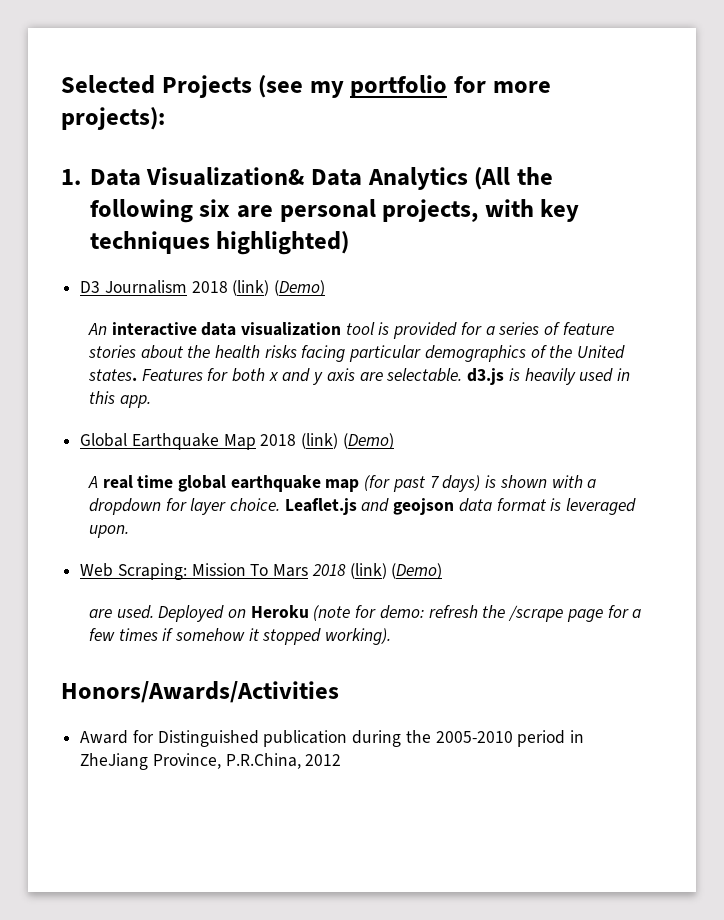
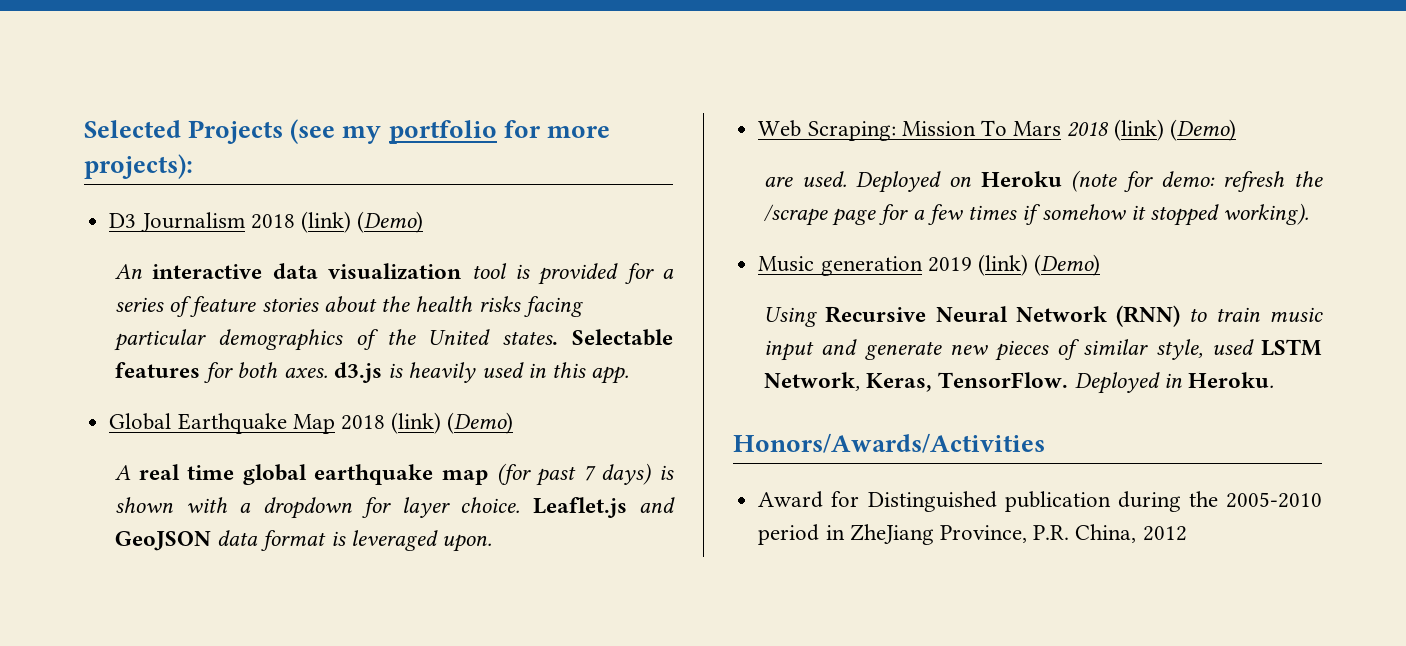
- 1. Data Visualization& Data Analytics (All the following six are personal projects, with key techniques highlighted)
- Features for both x and y axis are selectable. d3.js is heavily used in this app.
+ Selectable features for both axes. d3.js is heavily used in this app.
- Leaflet.js and geojson data format is leveraged upon.
+ Leaflet.js and GeoJSON data format is leveraged upon.
+ Music generation 2019 (link) (Demo)
+ Using Recursive Neural Network (RNN) to train music input and generate new pieces of similar style, used LSTM Network, Keras, TensorFlow. Deployed in Heroku.
- Award for Distinguished publication during the 2005-2010 period in ZheJiang Province, P.R.China, 2012
+ Award for Distinguished publication during the 2005-2010 period in ZheJiang Province, P.R. China, 2012

